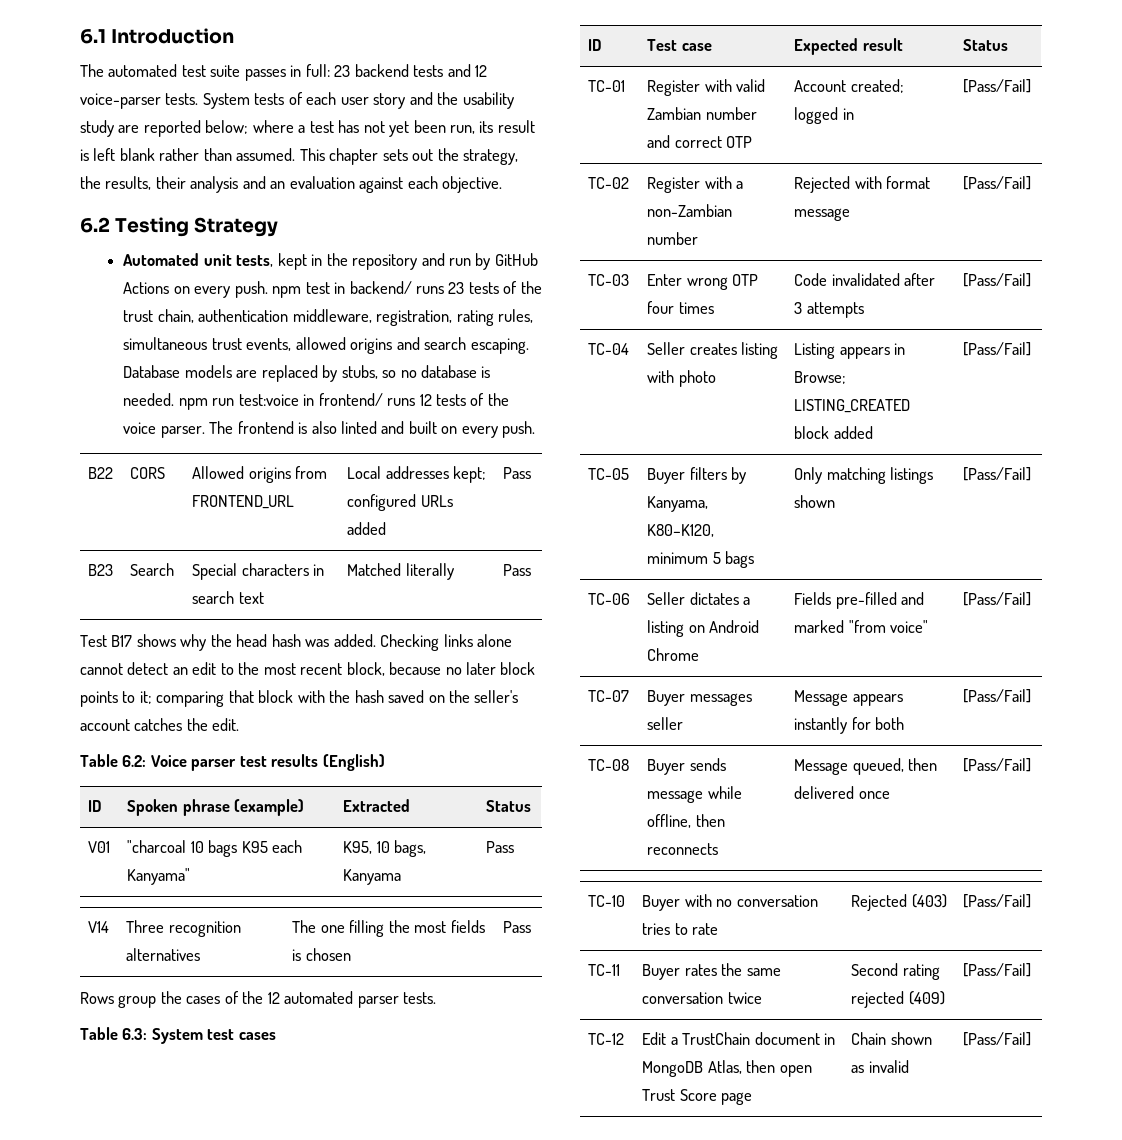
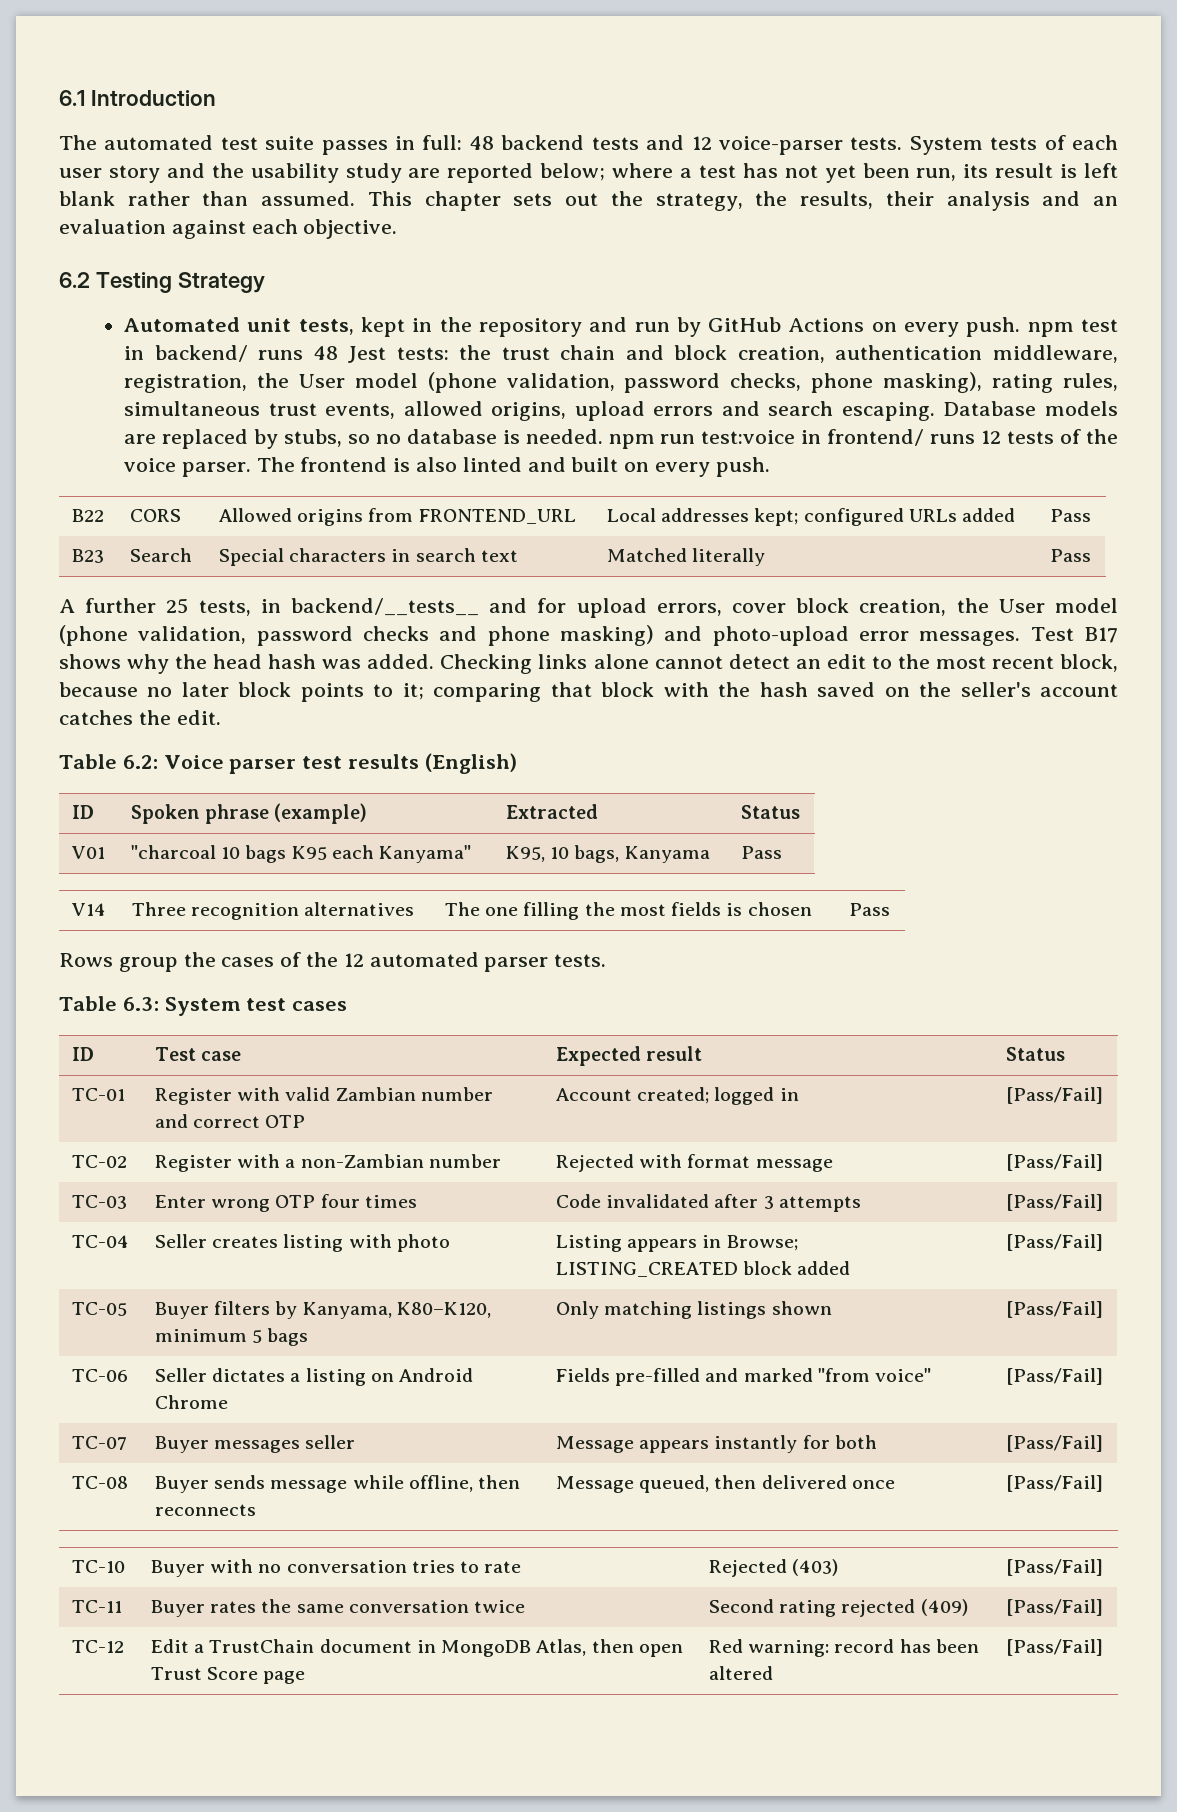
- The automated test suite passes in full: 23 backend tests and 12 voice-parser tests.
+ The automated test suite passes in full: 48 backend tests and 12 voice-parser tests.
- Automated unit tests, kept in the repository and run by GitHub Actions on every push. npm test in backend/ runs 23 tests of the trust chain, authentication middleware, registration, rating rules, simultaneous trust events, allowed origins and search escaping.
+ Automated unit tests, kept in the repository and run by GitHub Actions on every push. npm test in backend/ runs 48 Jest tests: the trust chain and block creation, authentication middleware, registration, the User model (phone validation, password checks, phone masking), rating rules, simultaneous trust events, allowed origins, upload errors and search escaping.
+ A further 25 tests, in backend/__tests__ and for upload errors, cover block creation, the User model (phone validation, password checks and phone masking) and photo-upload error messages.
- TC-12 | Edit a TrustChain document in MongoDB Atlas, then open Trust Score page | Chain shown as invalid | [Pass/Fail]
+ TC-12 | Edit a TrustChain document in MongoDB Atlas, then open Trust Score page | Red warning: record has been altered | [Pass/Fail]

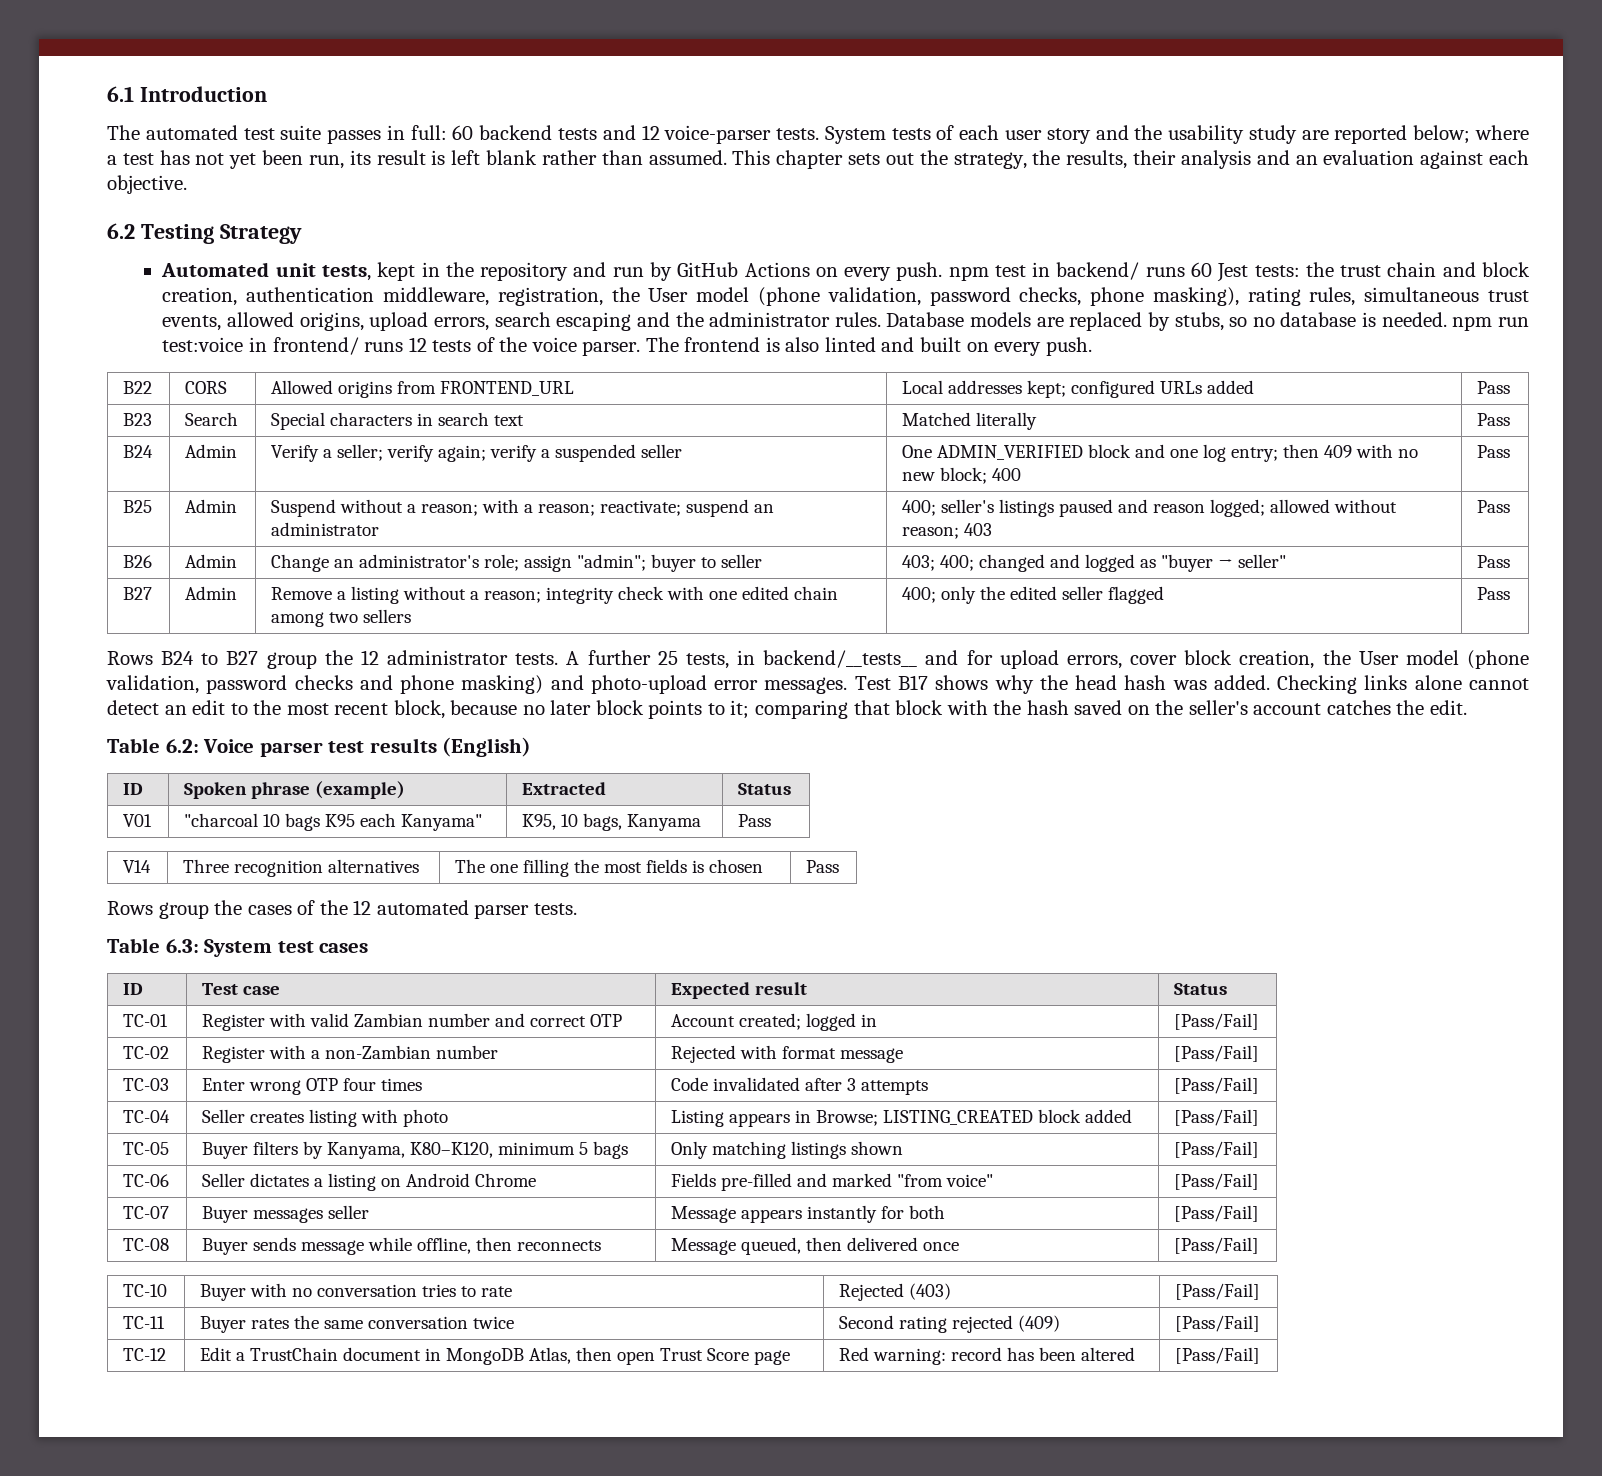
- The automated test suite passes in full: 48 backend tests and 12 voice-parser tests.
+ The automated test suite passes in full: 60 backend tests and 12 voice-parser tests.
- Automated unit tests, kept in the repository and run by GitHub Actions on every push. npm test in backend/ runs 48 Jest tests: the trust chain and block creation, authentication middleware, registration, the User model (phone validation, password checks, phone masking), rating rules, simultaneous trust events, allowed origins, upload errors and search escaping.
+ Automated unit tests, kept in the repository and run by GitHub Actions on every push. npm test in backend/ runs 60 Jest tests: the trust chain and block creation, authentication middleware, registration, the User model (phone validation, password checks, phone masking), rating rules, simultaneous trust events, allowed origins, upload errors, search escaping and the administrator rules.
+ B24 | Admin | Verify a seller; verify again; verify a suspended seller | One ADMIN_VERIFIED block and one log entry; then 409 with no new block; 400 | Pass
+ B25 | Admin | Suspend without a reason; with a reason; reactivate; suspend an administrator | 400; seller's listings paused and reason logged; allowed without reason; 403 | Pass
+ B26 | Admin | Change an administrator's role; assign "admin"; buyer to seller | 403; 400; changed and logged as "buyer → seller" | Pass
+ B27 | Admin | Remove a listing without a reason; integrity check with one edited chain among two sellers | 400; only the edited seller flagged | Pass
+ Rows B24 to B27 group the 12 administrator tests.

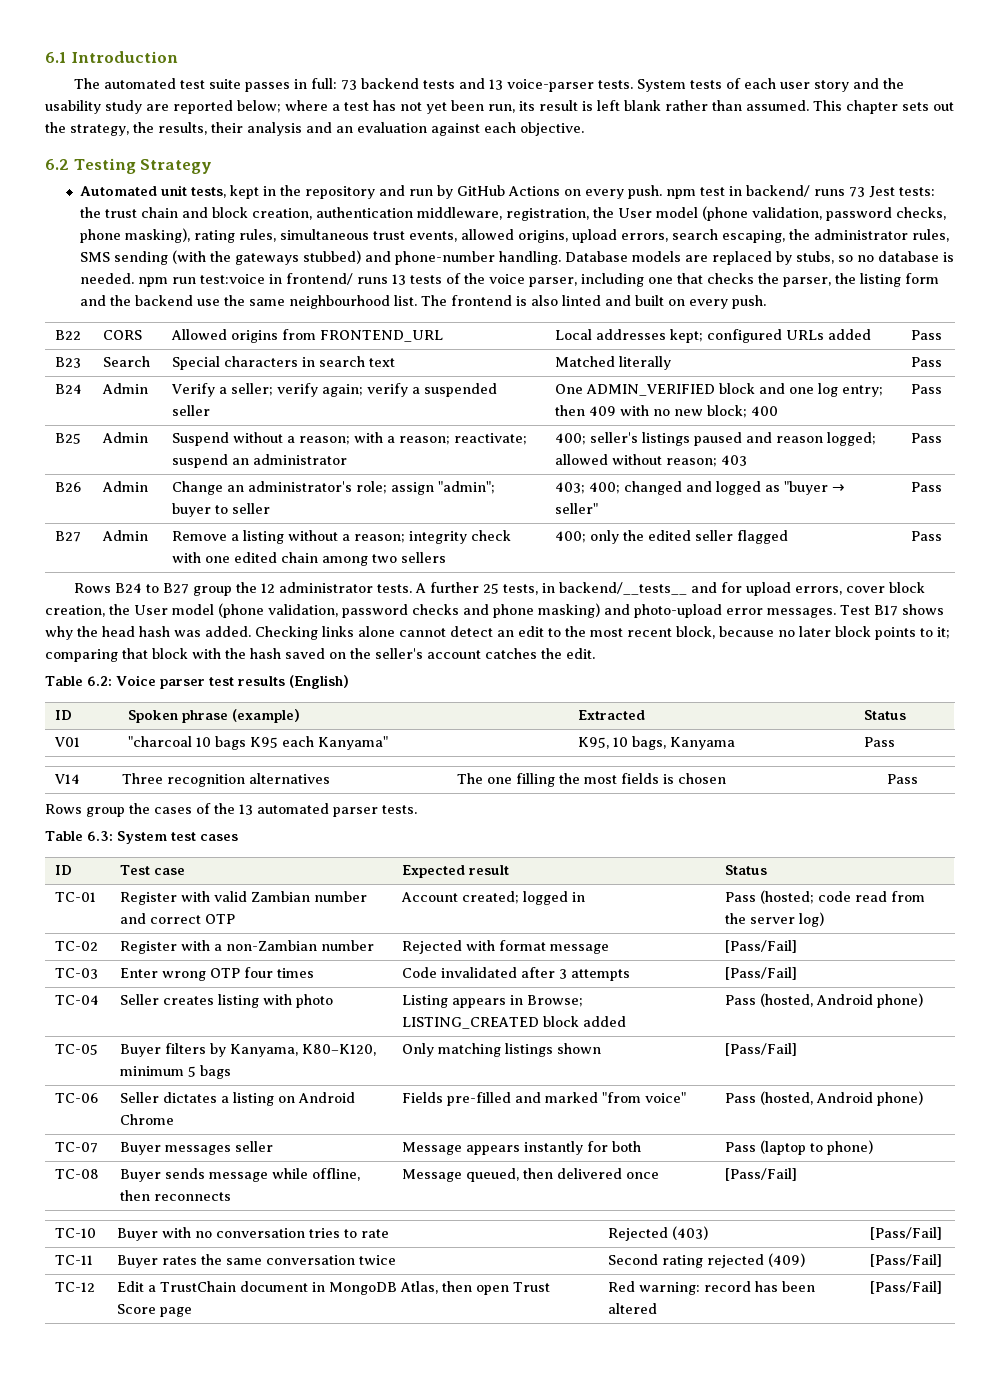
- The automated test suite passes in full: 60 backend tests and 12 voice-parser tests.
+ The automated test suite passes in full: 73 backend tests and 13 voice-parser tests.
- Automated unit tests, kept in the repository and run by GitHub Actions on every push. npm test in backend/ runs 60 Jest tests: the trust chain and block creation, authentication middleware, registration, the User model (phone validation, password checks, phone masking), rating rules, simultaneous trust events, allowed origins, upload errors, search escaping and the administrator rules.
+ Automated unit tests, kept in the repository and run by GitHub Actions on every push. npm test in backend/ runs 73 Jest tests: the trust chain and block creation, authentication middleware, registration, the User model (phone validation, password checks, phone masking), rating rules, simultaneous trust events, allowed origins, upload errors, search escaping, the administrator rules, SMS sending (with the gateways stubbed) and phone-number handling.
- Database models are replaced by stubs, so no database is needed. npm run test:voice in frontend/ runs 12 tests of the voice parser.
+ Database models are replaced by stubs, so no database is needed. npm run test:voice in frontend/ runs 13 tests of the voice parser, including one that checks the parser, the listing form and the backend use the same neighbourhood list.
- Rows group the cases of the 12 automated parser tests.
+ Rows group the cases of the 13 automated parser tests.
- TC-01 | Register with valid Zambian number and correct OTP | Account created; logged in | [Pass/Fail]
+ TC-01 | Register with valid Zambian number and correct OTP | Account created; logged in | Pass (hosted; code read from the server log)
- TC-04 | Seller creates listing with photo | Listing appears in Browse; LISTING_CREATED block added | [Pass/Fail]
+ TC-04 | Seller creates listing with photo | Listing appears in Browse; LISTING_CREATED block added | Pass (hosted, Android phone)
- TC-06 | Seller dictates a listing on Android Chrome | Fields pre-filled and marked "from voice" | [Pass/Fail]
+ TC-06 | Seller dictates a listing on Android Chrome | Fields pre-filled and marked "from voice" | Pass (hosted, Android phone)
- TC-07 | Buyer messages seller | Message appears instantly for both | [Pass/Fail]
+ TC-07 | Buyer messages seller | Message appears instantly for both | Pass (laptop to phone)

